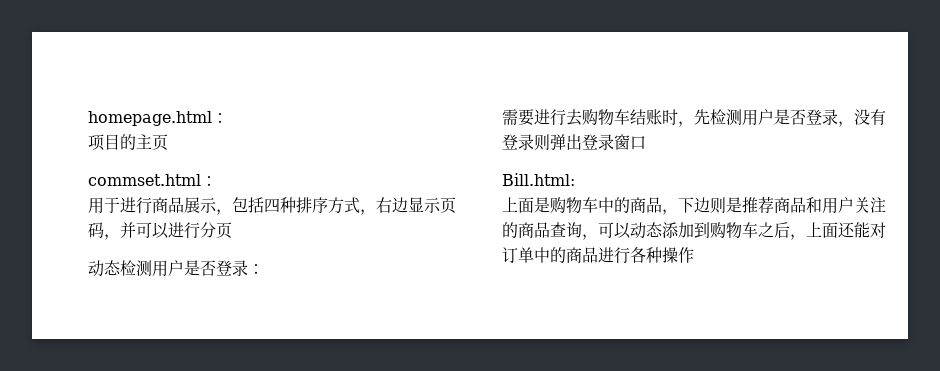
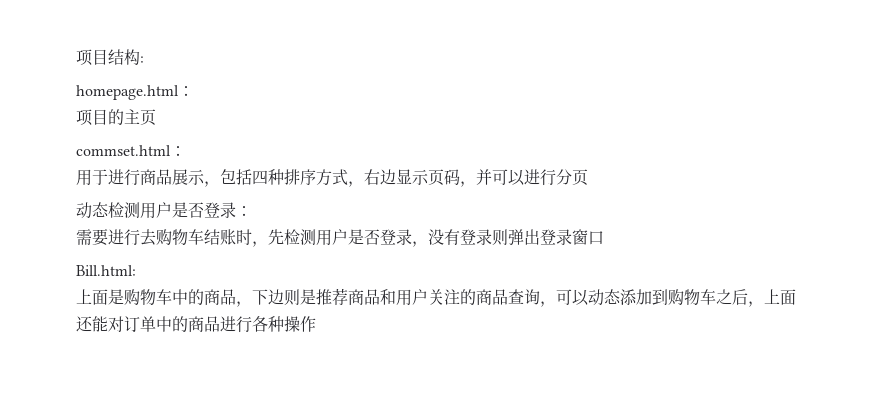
+ 项目结构:

